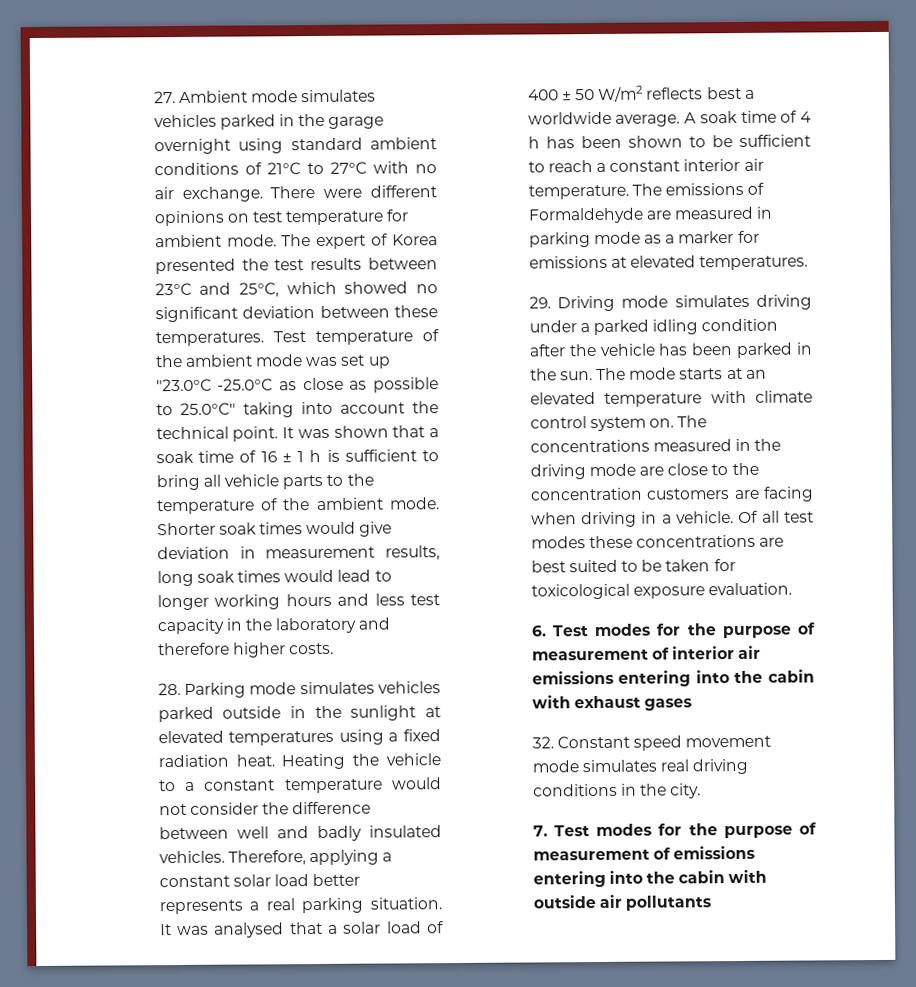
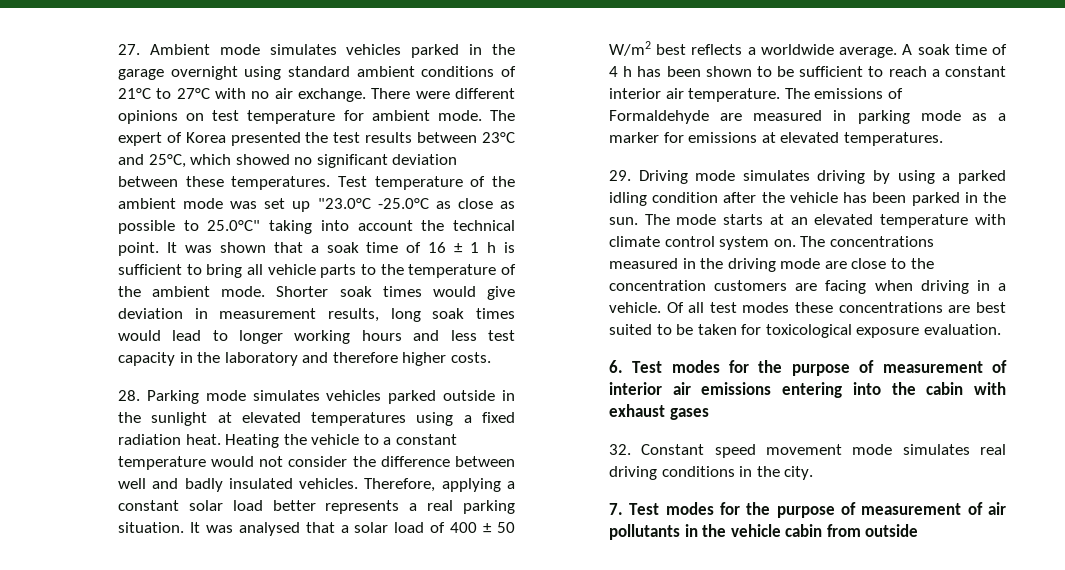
- It was analysed that a solar load of 400 ± 50 W/m2 reflects best a worldwide average.
+ It was analysed that a solar load of 400 ± 50 W/m2 best reflects a worldwide average.
- 29. Driving mode simulates driving under a parked idling condition after the vehicle has been parked in the sun.
+ 29. Driving mode simulates driving by using a parked idling condition after the vehicle has been parked in the sun.
- 7. Test modes for the purpose of measurement of emissions entering into the cabin with outside air pollutants
+ 7. Test modes for the purpose of measurement of air pollutants in the vehicle cabin from outside

